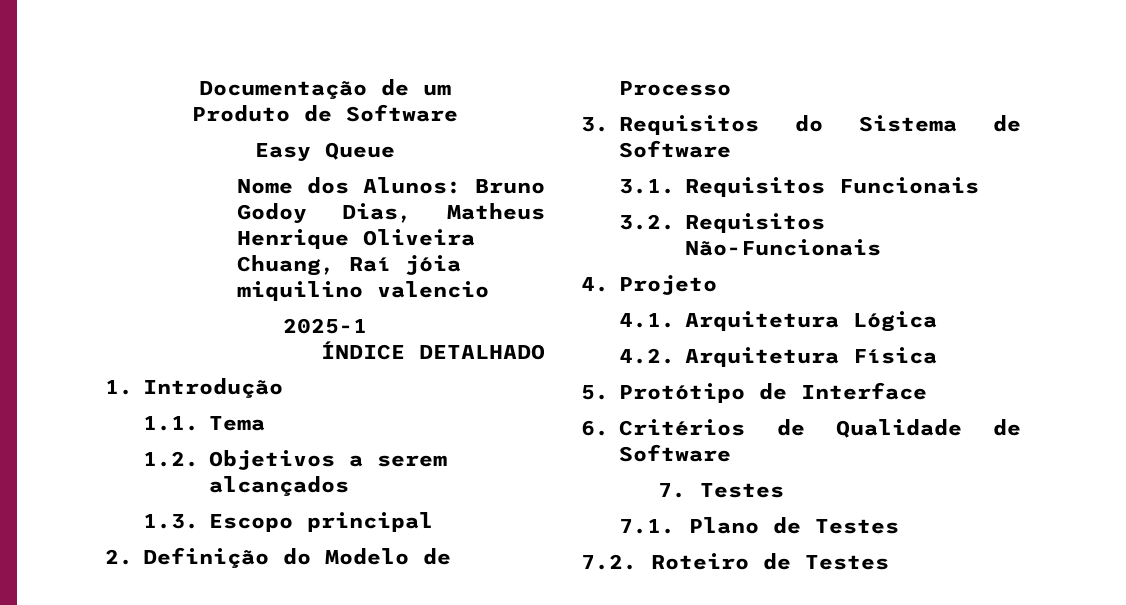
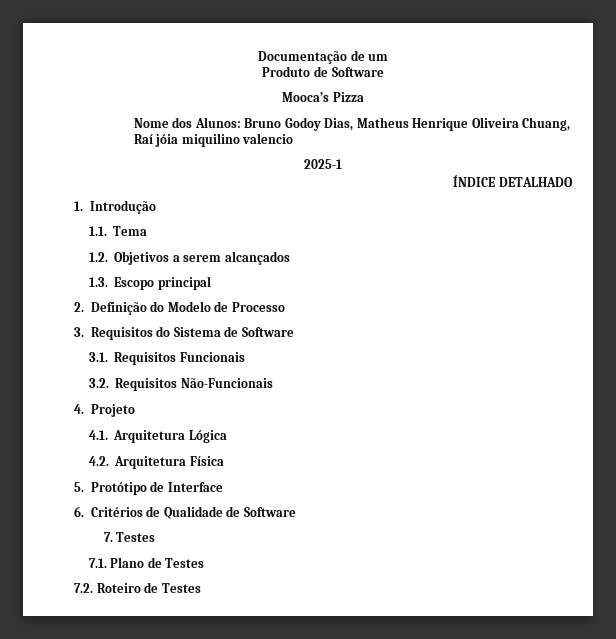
- Easy Queue
+ Mooca’s Pizza

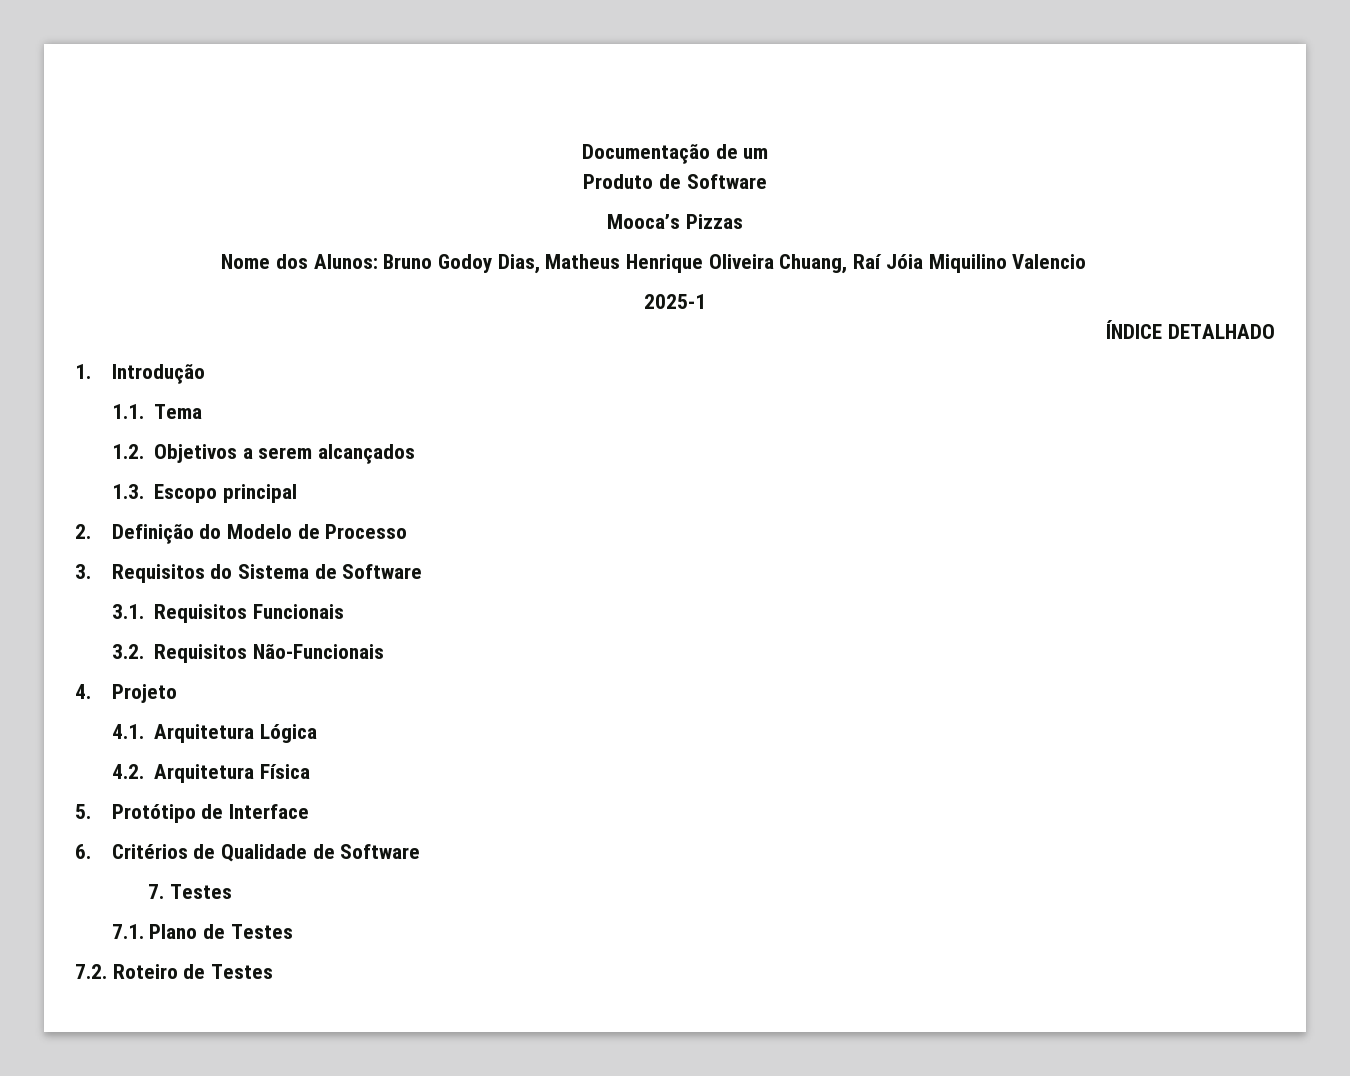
- Mooca’s Pizza
+ Mooca’s Pizzas
- Nome dos Alunos: Bruno Godoy Dias, Matheus Henrique Oliveira Chuang, Raí jóia miquilino valencio
+ Nome dos Alunos: Bruno Godoy Dias, Matheus Henrique Oliveira Chuang, Raí Jóia Miquilino Valencio

